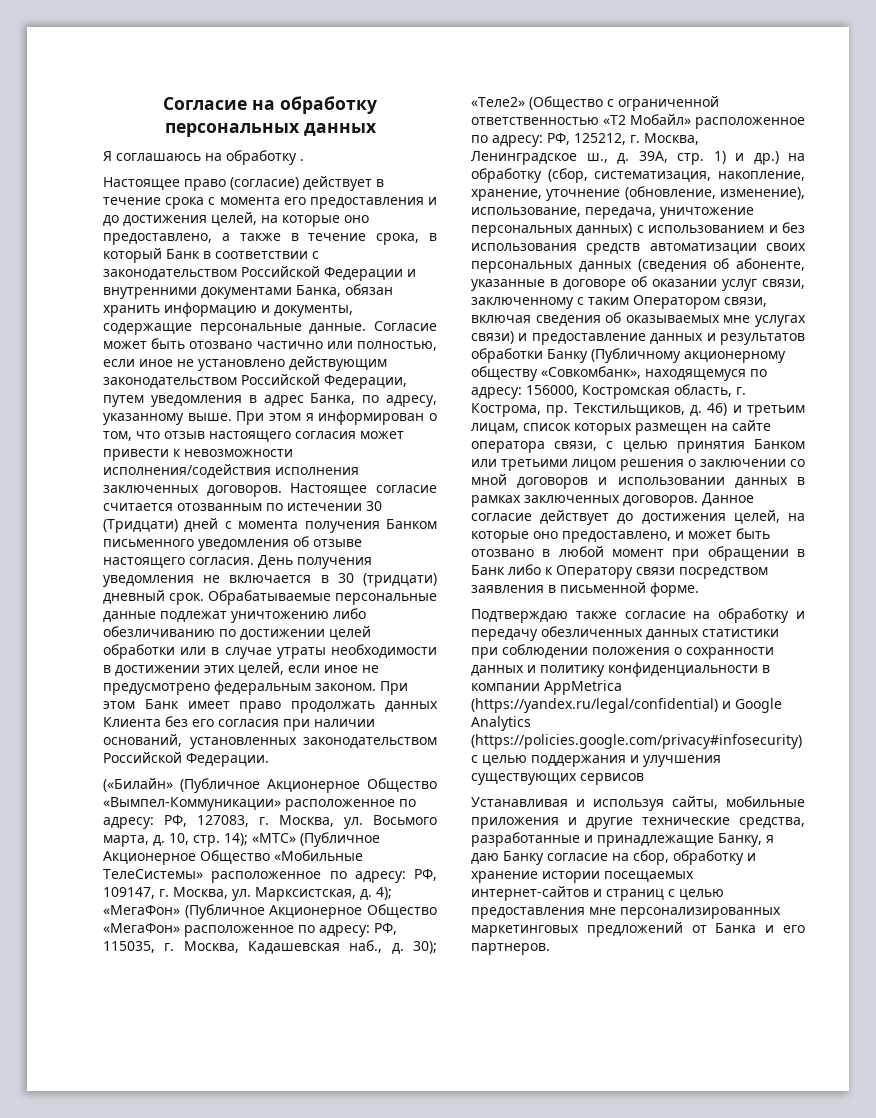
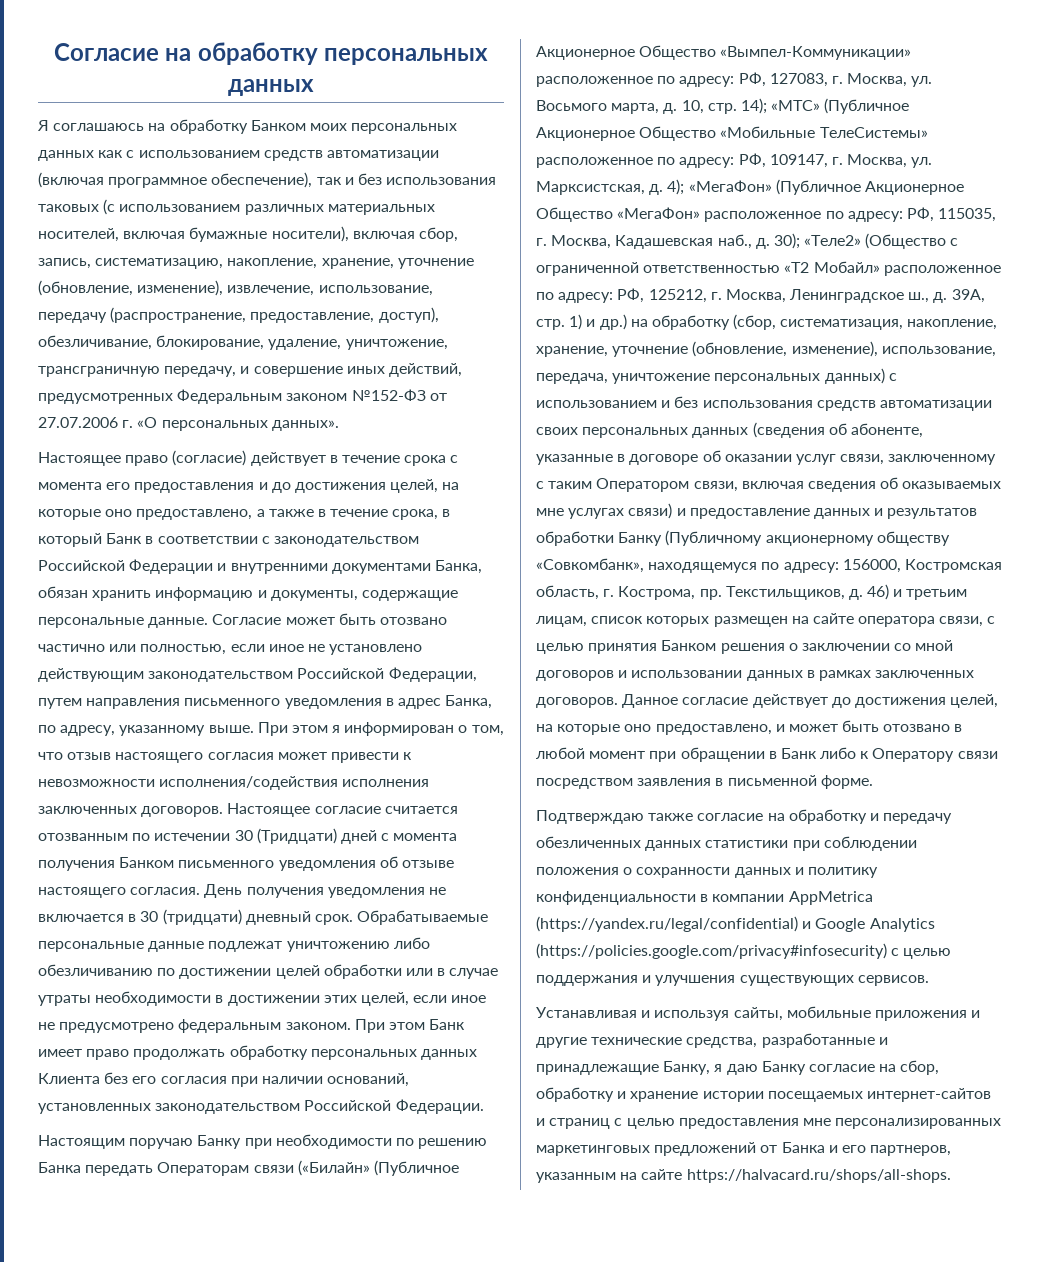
- Я соглашаюсь на обработку .
+ Я соглашаюсь на обработку Банком моих персональных данных как с использованием средств автоматизации (включая программное обеспечение), так и без использования таковых (с использованием различных материальных носителей, включая бумажные носители), включая сбор, запись, систематизацию, накопление, хранение, уточнение (обновление, изменение), извлечение, использование, передачу (распространение, предоставление, доступ), обезличивание, блокирование, удаление, уничтожение, трансграничную передачу, и совершение иных действий, предусмотренных Федеральным законом №152-ФЗ от 27.07.2006 г. «О персональных данных».
- Согласие может быть отозвано частично или полностью, если иное не установлено действующим законодательством Российской Федерации, путем уведомления в адрес Банка, по адресу, указанному выше.
+ Согласие может быть отозвано частично или полностью, если иное не установлено действующим законодательством Российской Федерации, путем направления письменного уведомления в адрес Банка, по адресу, указанному выше.
- При этом Банк имеет право продолжать данных Клиента без его согласия при наличии оснований, установленных законодательством Российской Федерации.
+ При этом Банк имеет право продолжать обработку персональных данных Клиента без его согласия при наличии оснований, установленных законодательством Российской Федерации.
- («Билайн» (Публичное Акционерное Общество «Вымпел-Коммуникации» расположенное по адресу: РФ, 127083, г. Москва, ул. Восьмого марта, д.
+ Настоящим поручаю Банку при необходимости по решению Банка передать Операторам связи («Билайн» (Публичное Акционерное Общество «Вымпел-Коммуникации» расположенное по адресу: РФ, 127083, г. Москва, ул. Восьмого марта, д.
- 46) и третьим лицам, список которых размещен на сайте оператора связи, с целью принятия Банком или третьими лицом решения о заключении со мной договоров и использовании данных в рамках заключенных договоров.
+ 46) и третьим лицам, список которых размещен на сайте оператора связи, с целью принятия Банком решения о заключении со мной договоров и использовании данных в рамках заключенных договоров.
- Подтверждаю также согласие на обработку и передачу обезличенных данных статистики при соблюдении положения о сохранности данных и политику конфиденциальности в компании AppMetrica (https://yandex.ru/legal/confidential) и Google Analytics (https://policies.google.com/privacy#infosecurity) с целью поддержания и улучшения существующих сервисов
+ Подтверждаю также согласие на обработку и передачу обезличенных данных статистики при соблюдении положения о сохранности данных и политику конфиденциальности в компании AppMetrica (https://yandex.ru/legal/confidential) и Google Analytics (https://policies.google.com/privacy#infosecurity) с целью поддержания и улучшения существующих сервисов.
- Устанавливая и используя сайты, мобильные приложения и другие технические средства, разработанные и принадлежащие Банку, я даю Банку согласие на сбор, обработку и хранение истории посещаемых интернет-сайтов и страниц с целью предоставления мне персонализированных маркетинговых предложений от Банка и его партнеров.
+ Устанавливая и используя сайты, мобильные приложения и другие технические средства, разработанные и принадлежащие Банку, я даю Банку согласие на сбор, обработку и хранение истории посещаемых интернет-сайтов и страниц с целью предоставления мне персонализированных маркетинговых предложений от Банка и его партнеров, указанным на сайте https://halvacard.ru/shops/all-shops.

